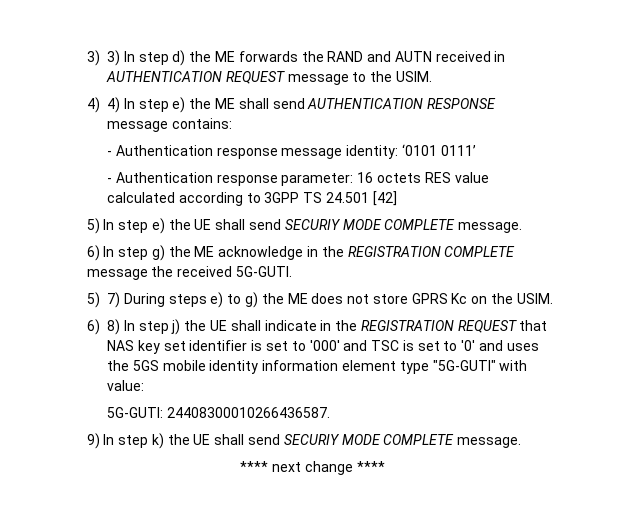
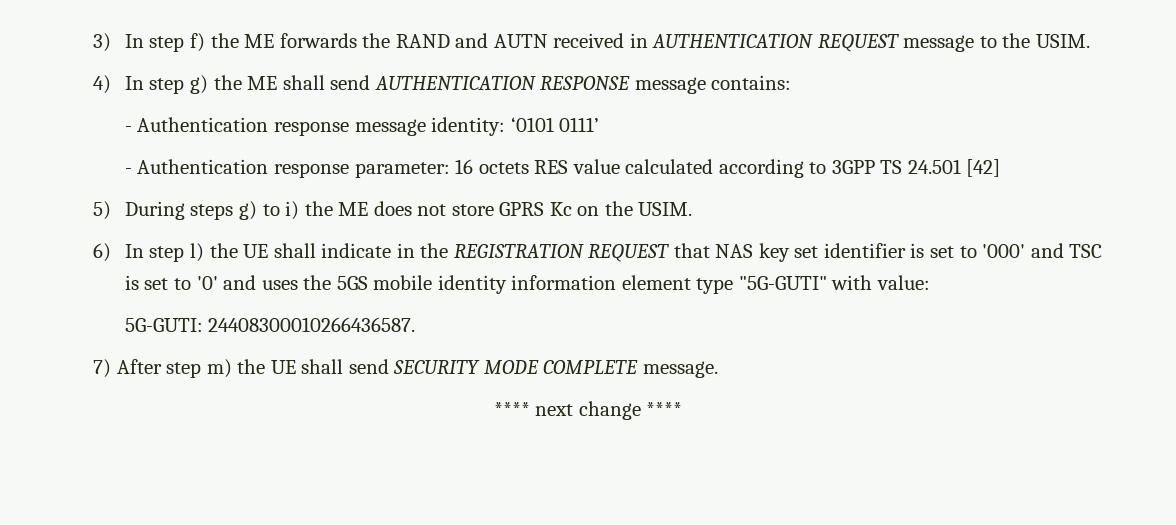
- 3) 3) In step d) the ME forwards the RAND and AUTN received in AUTHENTICATION REQUEST message to the USIM.
+ 3) In step f) the ME forwards the RAND and AUTN received in AUTHENTICATION REQUEST message to the USIM.
- 4) 4) In step e) the ME shall send AUTHENTICATION RESPONSE message contains:
+ 4) In step g) the ME shall send AUTHENTICATION RESPONSE message contains:
- 5) In step e) the UE shall send SECURIY MODE COMPLETE message.
- 6) In step g) the ME acknowledge in the REGISTRATION COMPLETE message the received 5G-GUTI.
- 5) 7) During steps e) to g) the ME does not store GPRS Kc on the USIM.
+ 5) During steps g) to i) the ME does not store GPRS Kc on the USIM.
- 6) 8) In step j) the UE shall indicate in the REGISTRATION REQUEST that NAS key set identifier is set to '000' and TSC is set to '0' and uses the 5GS mobile identity information element type "5G-GUTI" with value:
+ 6) In step l) the UE shall indicate in the REGISTRATION REQUEST that NAS key set identifier is set to '000' and TSC is set to '0' and uses the 5GS mobile identity information element type "5G-GUTI" with value:
- 9) In step k) the UE shall send SECURIY MODE COMPLETE message.
+ 7) After step m) the UE shall send SECURITY MODE COMPLETE message.

